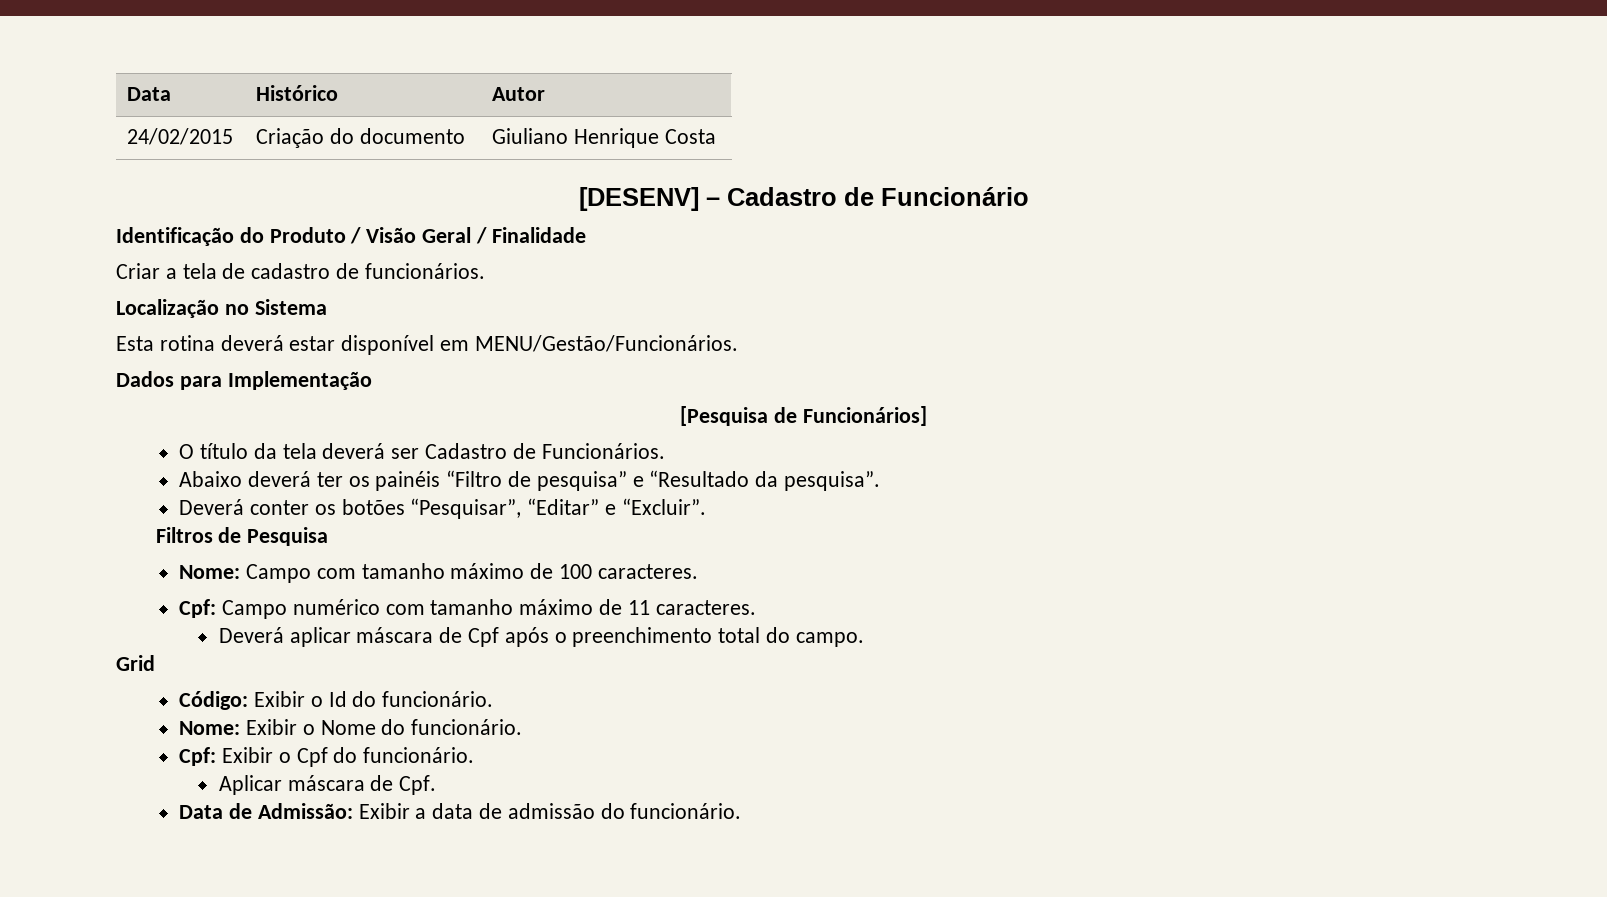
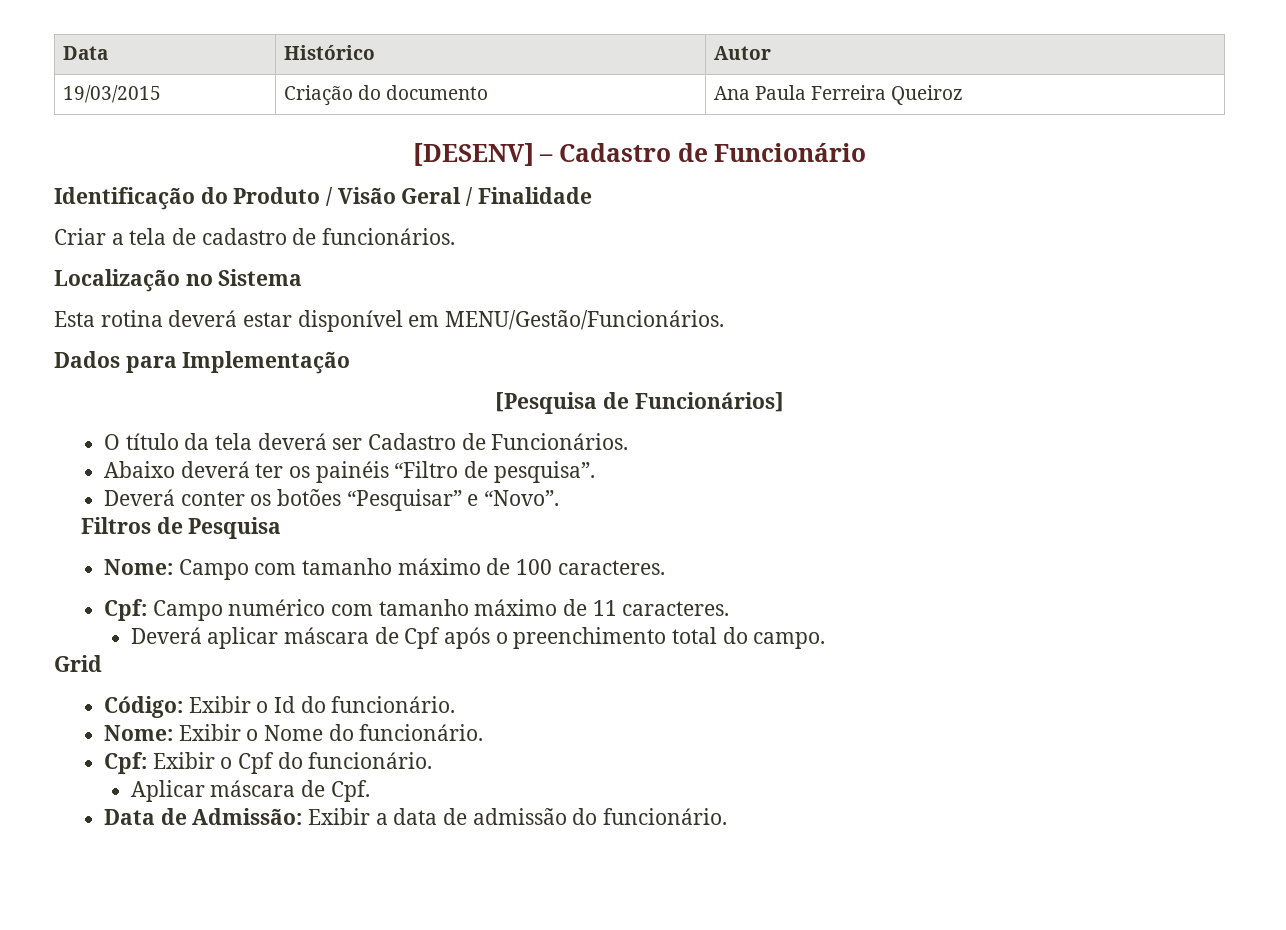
- 24/02/2015 | Criação do documento | Giuliano Henrique Costa
+ 19/03/2015 | Criação do documento | Ana Paula Ferreira Queiroz
- Abaixo deverá ter os painéis “Filtro de pesquisa” e “Resultado da pesquisa”.
+ Abaixo deverá ter os painéis “Filtro de pesquisa”.
- Deverá conter os botões “Pesquisar”, “Editar” e “Excluir”.
+ Deverá conter os botões “Pesquisar” e “Novo”.

